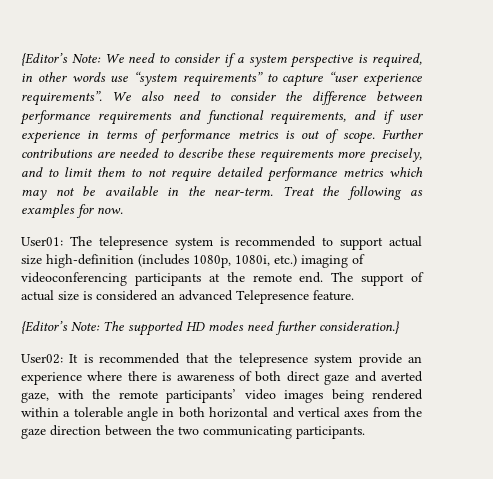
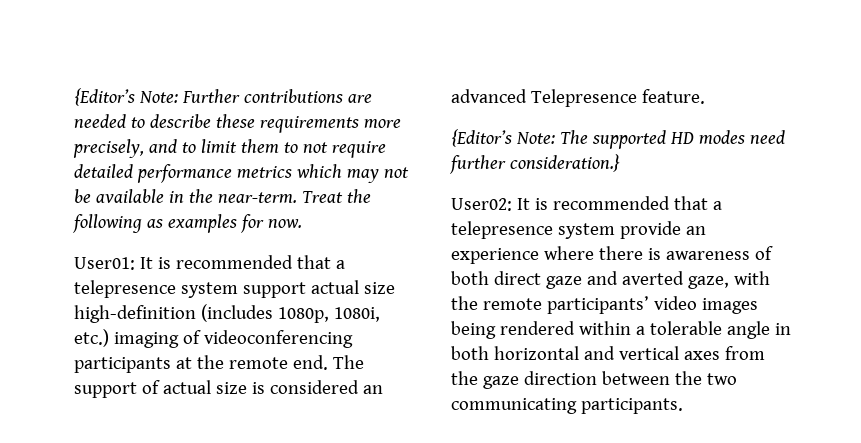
- {Editor’s Note: We need to consider if a system perspective is required, in other words use “system requirements” to capture “user experience requirements”. We also need to consider the difference between performance requirements and functional requirements, and if user experience in terms of performance metrics is out of scope. Further contributions are needed to describe these requirements more precisely, and to limit them to not require detailed performance metrics which may not be available in the near-term.
+ {Editor’s Note: Further contributions are needed to describe these requirements more precisely, and to limit them to not require detailed performance metrics which may not be available in the near-term.
- User01: The telepresence system is recommended to support actual size high-definition (includes 1080p, 1080i, etc.) imaging of videoconferencing participants at the remote end.
+ User01: It is recommended that a telepresence system support actual size high-definition (includes 1080p, 1080i, etc.) imaging of videoconferencing participants at the remote end.
- User02: It is recommended that the telepresence system provide an experience where there is awareness of both direct gaze and averted gaze, with the remote participants’ video images being rendered within a tolerable angle in both horizontal and vertical axes from the gaze direction between the two communicating participants.
+ User02: It is recommended that a telepresence system provide an experience where there is awareness of both direct gaze and averted gaze, with the remote participants’ video images being rendered within a tolerable angle in both horizontal and vertical axes from the gaze direction between the two communicating participants.

